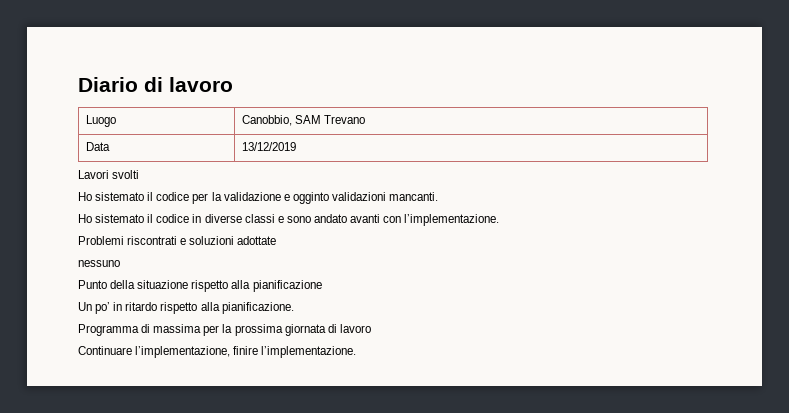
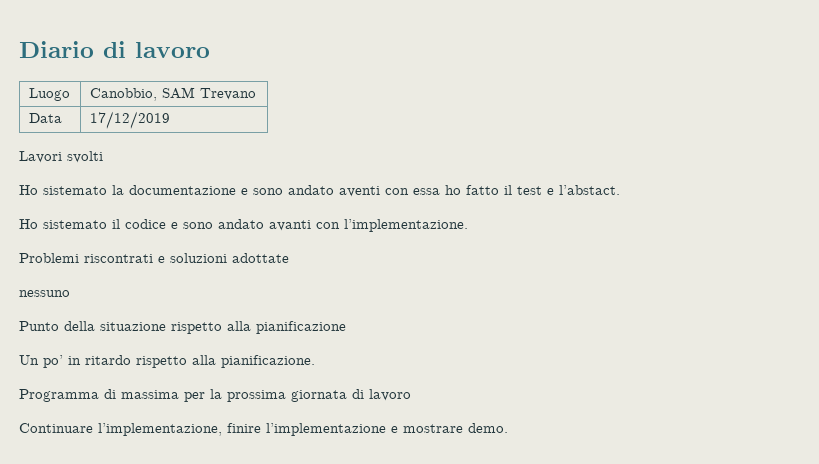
- Data | 13/12/2019
+ Data | 17/12/2019
- Ho sistemato il codice per la validazione e ogginto validazioni mancanti.
- Ho sistemato il codice in diverse classi e sono andato avanti con l’implementazione.
+ Ho sistemato la documentazione e sono andato aventi con essa ho fatto il test e l’abstact.
+ Ho sistemato il codice e sono andato avanti con l’implementazione.
- Continuare l’implementazione, finire l’implementazione.
+ Continuare l’implementazione, finire l’implementazione e mostrare demo.

